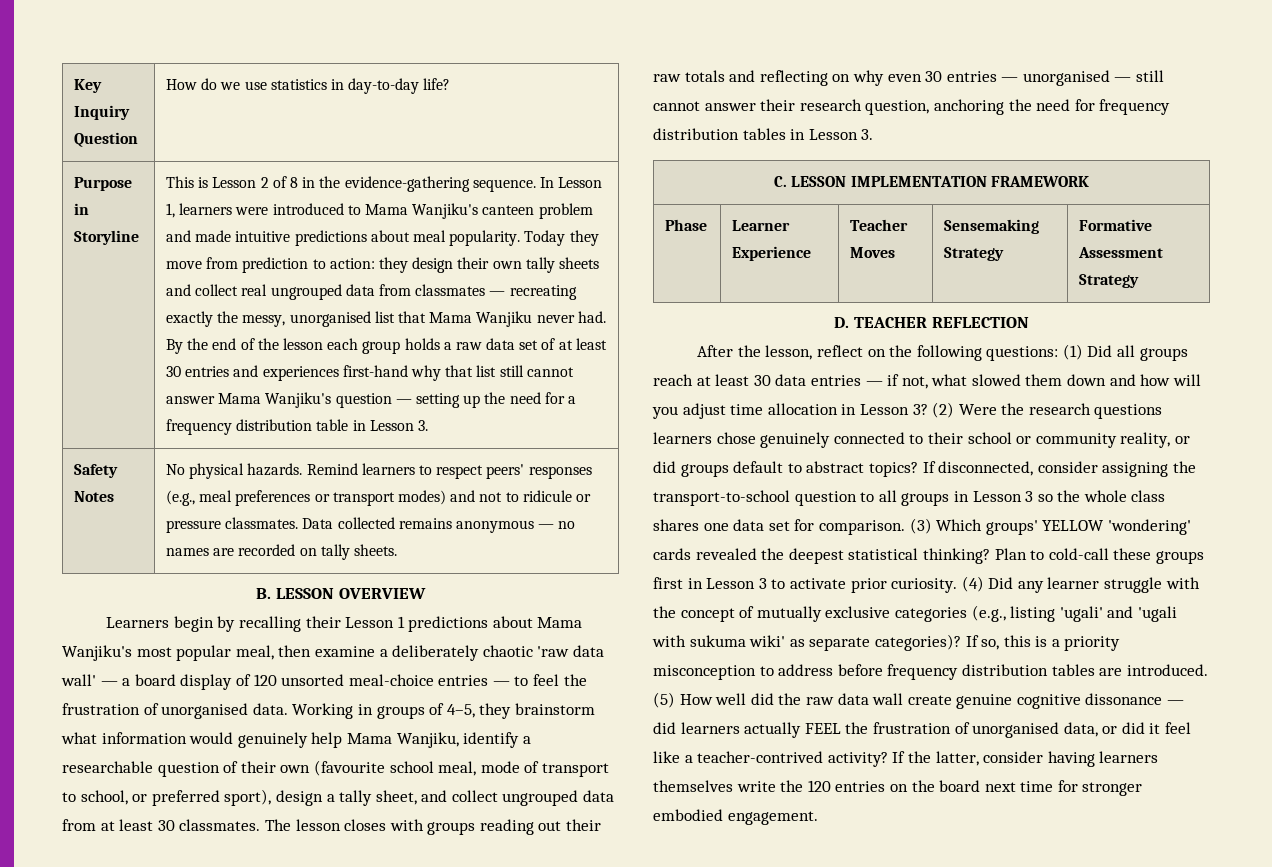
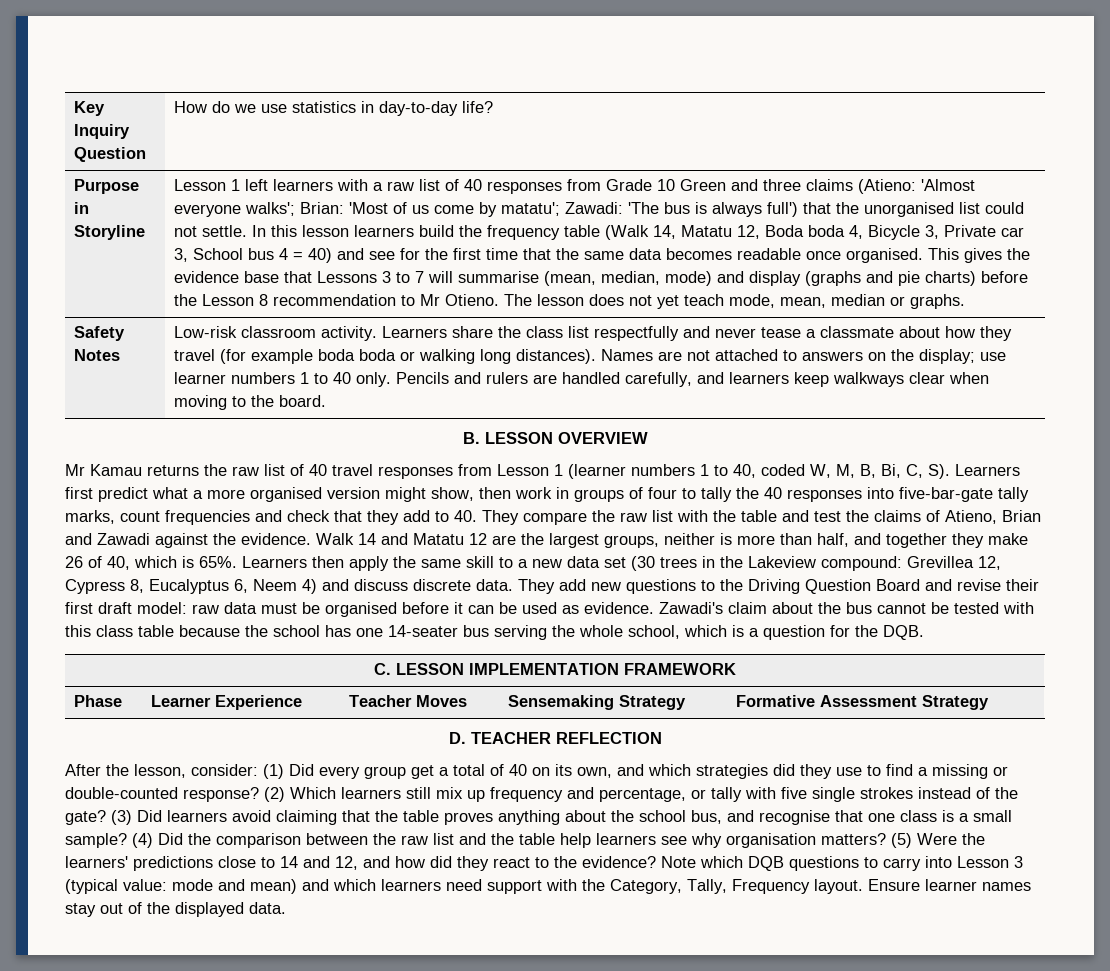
- This is Lesson 2 of 8 in the evidence-gathering sequence. In Lesson 1, learners were introduced to Mama Wanjiku's canteen problem and made intuitive predictions about meal popularity. Today they move from prediction to action: they design their own tally sheets and collect real ungrouped data from classmates — recreating exactly the messy, unorganised list that Mama Wanjiku never had. By the end of the lesson each group holds a raw data set of at least 30 entries and experiences first-hand why that list still cannot answer Mama Wanjiku's question — setting up the need for a frequency distribution table in Lesson 3.
- Safety Notes | No physical hazards. Remind learners to respect peers' responses (e.g., meal preferences or transport modes) and not to ridicule or pressure classmates. Data collected remains anonymous — no names are recorded on tally sheets.
+ Lesson 1 left learners with a raw list of 40 responses from Grade 10 Green and three claims (Atieno: 'Almost everyone walks'; Brian: 'Most of us come by matatu'; Zawadi: 'The bus is always full') that the unorganised list could not settle. In this lesson learners build the frequency table (Walk 14, Matatu 12, Boda boda 4, Bicycle 3, Private car 3, School bus 4 = 40) and see for the first time that the same data becomes readable once organised. This gives the evidence base that Lessons 3 to 7 will summarise (mean, median, mode) and display (graphs and pie charts) before the Lesson 8 recommendation to Mr Otieno. The lesson does not yet teach mode, mean, median or graphs.
+ Safety Notes | Low-risk classroom activity. Learners share the class list respectfully and never tease a classmate about how they travel (for example boda boda or walking long distances). Names are not attached to answers on the display; use learner numbers 1 to 40 only. Pencils and rulers are handled carefully, and learners keep walkways clear when moving to the board.
  B. LESSON OVERVIEW
- Learners begin by recalling their Lesson 1 predictions about Mama Wanjiku's most popular meal, then examine a deliberately chaotic 'raw data wall' — a board display of 120 unsorted meal-choice entries — to feel the frustration of unorganised data. Working in groups of 4–5, they brainstorm what information would genuinely help Mama Wanjiku, identify a researchable question of their own (favourite school meal, mode of transport to school, or preferred sport), design a tally sheet, and collect ungrouped data from at least 30 classmates. The lesson closes with groups reading out their raw totals and reflecting on why even 30 entries — unorganised — still cannot answer their research question, anchoring the need for frequency distribution tables in Lesson 3.
+ Mr Kamau returns the raw list of 40 travel responses from Lesson 1 (learner numbers 1 to 40, coded W, M, B, Bi, C, S). Learners first predict what a more organised version might show, then work in groups of four to tally the 40 responses into five-bar-gate tally marks, count frequencies and check that they add to 40. They compare the raw list with the table and test the claims of Atieno, Brian and Zawadi against the evidence. Walk 14 and Matatu 12 are the largest groups, neither is more than half, and together they make 26 of 40, which is 65%. Learners then apply the same skill to a new data set (30 trees in the Lakeview compound: Grevillea 12, Cypress 8, Eucalyptus 6, Neem 4) and discuss discrete data. They add new questions to the Driving Question Board and revise their first draft model: raw data must be organised before it can be used as evidence. Zawadi's claim about the bus cannot be tested with this class table because the school has one 14-seater bus serving the whole school, which is a question for the DQB.
- After the lesson, reflect on the following questions: (1) Did all groups reach at least 30 data entries — if not, what slowed them down and how will you adjust time allocation in Lesson 3? (2) Were the research questions learners chose genuinely connected to their school or community reality, or did groups default to abstract topics? If disconnected, consider assigning the transport-to-school question to all groups in Lesson 3 so the whole class shares one data set for comparison. (3) Which groups' YELLOW 'wondering' cards revealed the deepest statistical thinking? Plan to cold-call these groups first in Lesson 3 to activate prior curiosity. (4) Did any learner struggle with the concept of mutually exclusive categories (e.g., listing 'ugali' and 'ugali with sukuma wiki' as separate categories)? If so, this is a priority misconception to address before frequency distribution tables are introduced. (5) How well did the raw data wall create genuine cognitive dissonance — did learners actually FEEL the frustration of unorganised data, or did it feel like a teacher-contrived activity? If the latter, consider having learners themselves write the 120 entries on the board next time for stronger embodied engagement.
+ After the lesson, consider: (1) Did every group get a total of 40 on its own, and which strategies did they use to find a missing or double-counted response? (2) Which learners still mix up frequency and percentage, or tally with five single strokes instead of the gate? (3) Did learners avoid claiming that the table proves anything about the school bus, and recognise that one class is a small sample? (4) Did the comparison between the raw list and the table help learners see why organisation matters? (5) Were the learners' predictions close to 14 and 12, and how did they react to the evidence? Note which DQB questions to carry into Lesson 3 (typical value: mode and mean) and which learners need support with the Category, Tally, Frequency layout. Ensure learner names stay out of the displayed data.

